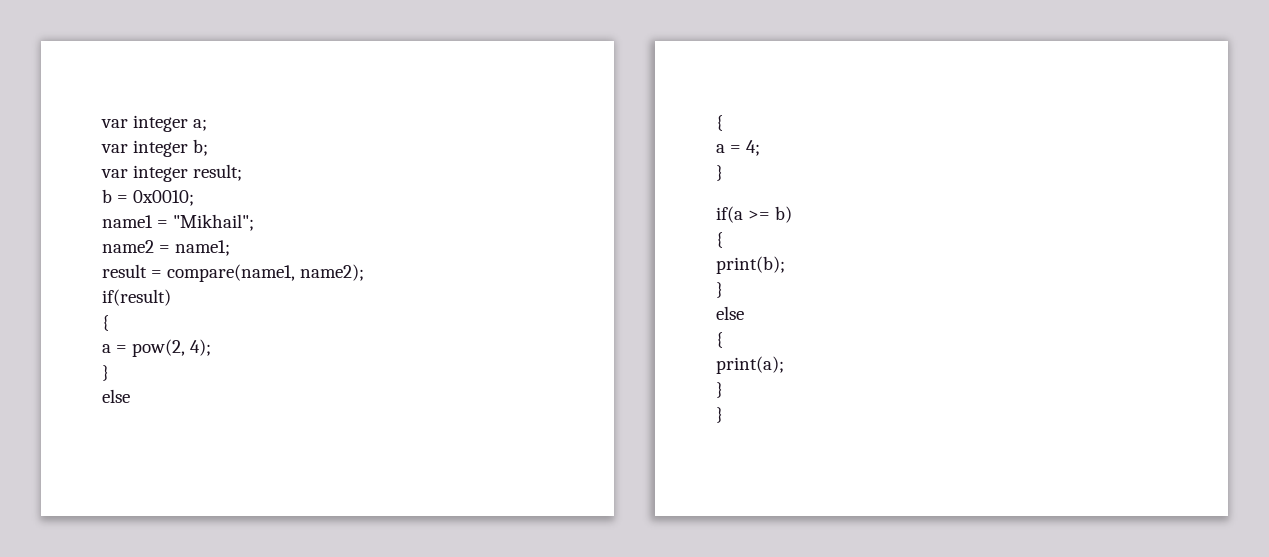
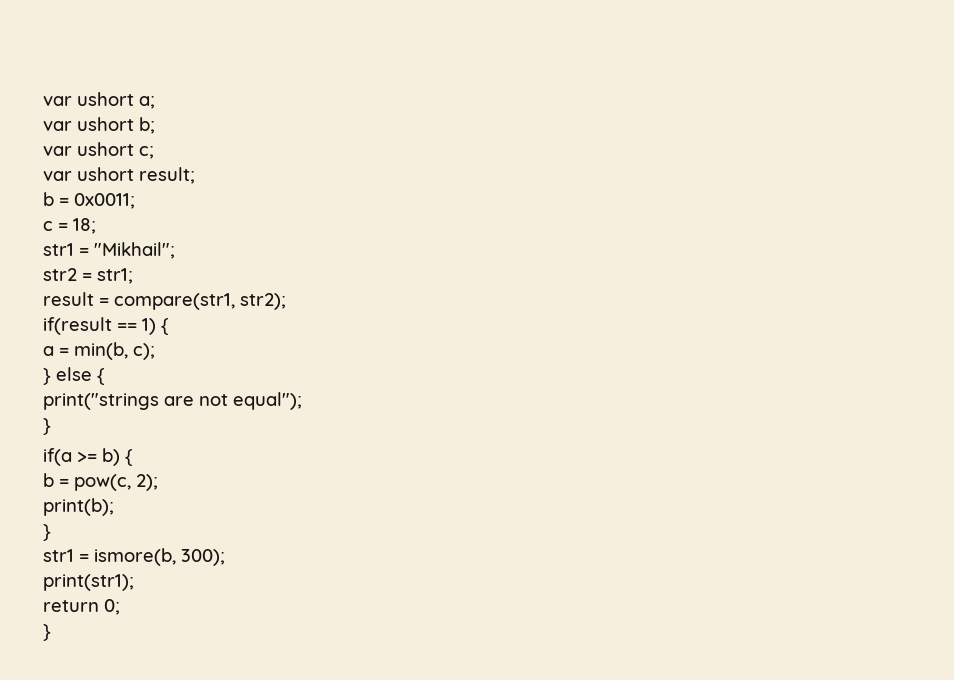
- var integer a;
+ var ushort a;
- var integer b;
+ var ushort b;
- var integer result;
+ var ushort c;
+ var ushort result;
- b = 0x0010;
- name1 = "Mikhail";
+ b = 0x0011;
+ c = 18;
+ str1 = "Mikhail";
- name2 = name1;
+ str2 = str1;
- result = compare(name1, name2);
- if(result)
- {
- a = pow(2, 4);
- }
- else
- {
- a = 4;
+ result = compare(str1, str2);
+ if(result == 1) {
+ a = min(b, c);
+ } else {
+ print("strings are not equal");
- if(a >= b)
- {
+ if(a >= b) {
+ b = pow(c, 2);
  print(b);
  }
- else
- {
- print(a);
- }
+ str1 = ismore(b, 300);
+ print(str1);
+ return 0;

